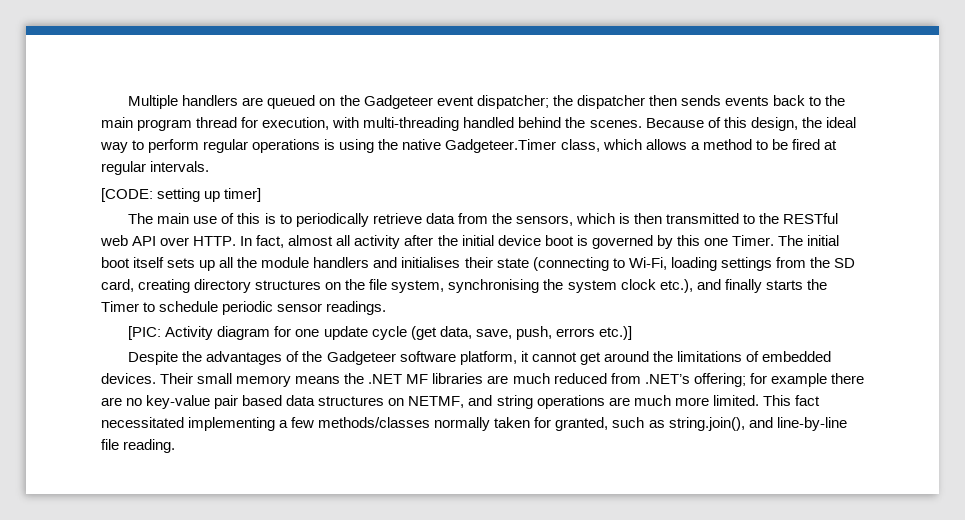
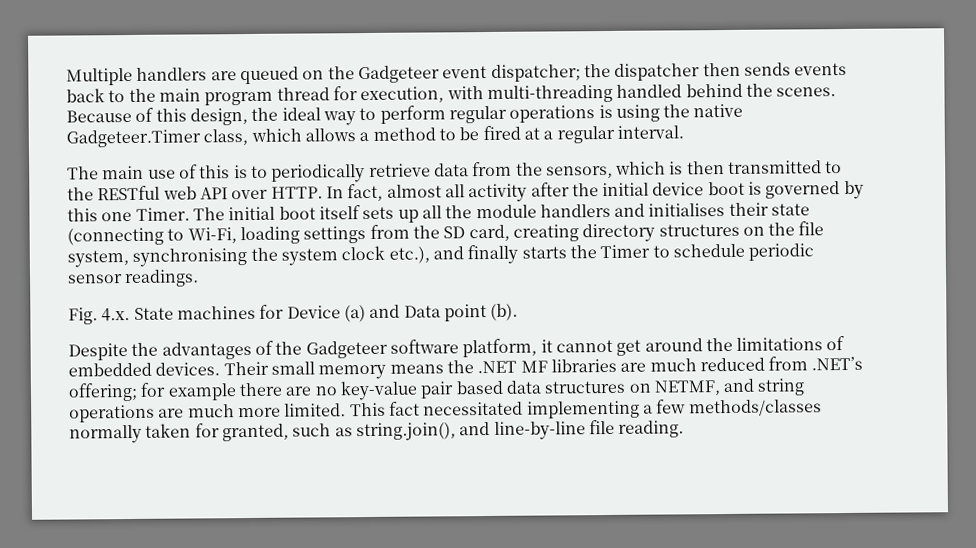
- Because of this design, the ideal way to perform regular operations is using the native Gadgeteer.Timer class, which allows a method to be fired at regular intervals.
- [CODE: setting up timer]
+ Because of this design, the ideal way to perform regular operations is using the native Gadgeteer.Timer class, which allows a method to be fired at a regular interval.
- [PIC: Activity diagram for one update cycle (get data, save, push, errors etc.)]
+ Fig. 4.x. State machines for Device (a) and Data point (b).

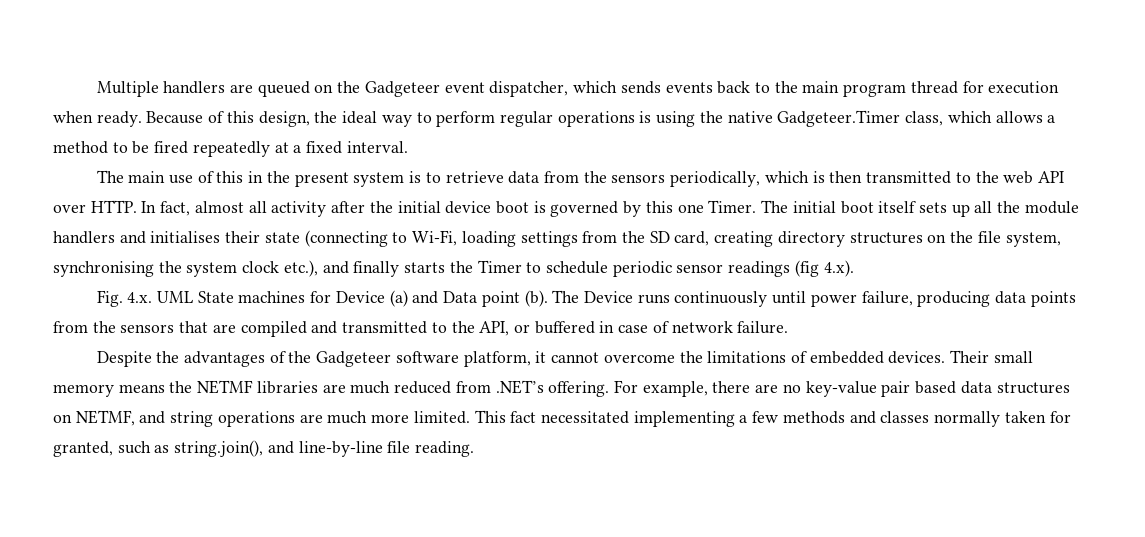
- Multiple handlers are queued on the Gadgeteer event dispatcher; the dispatcher then sends events back to the main program thread for execution, with multi-threading handled behind the scenes.
+ Multiple handlers are queued on the Gadgeteer event dispatcher, which sends events back to the main program thread for execution when ready.
- Because of this design, the ideal way to perform regular operations is using the native Gadgeteer.Timer class, which allows a method to be fired at a regular interval.
+ Because of this design, the ideal way to perform regular operations is using the native Gadgeteer.Timer class, which allows a method to be fired repeatedly at a fixed interval.
- The main use of this is to periodically retrieve data from the sensors, which is then transmitted to the RESTful web API over HTTP.
+ The main use of this in the present system is to retrieve data from the sensors periodically, which is then transmitted to the web API over HTTP.
- The initial boot itself sets up all the module handlers and initialises their state (connecting to Wi-Fi, loading settings from the SD card, creating directory structures on the file system, synchronising the system clock etc.), and finally starts the Timer to schedule periodic sensor readings.
+ The initial boot itself sets up all the module handlers and initialises their state (connecting to Wi-Fi, loading settings from the SD card, creating directory structures on the file system, synchronising the system clock etc.), and finally starts the Timer to schedule periodic sensor readings (fig 4.x).
- Fig. 4.x. State machines for Device (a) and Data point (b).
+ Fig. 4.x. UML State machines for Device (a) and Data point (b). The Device runs continuously until power failure, producing data points from the sensors that are compiled and transmitted to the API, or buffered in case of network failure.
- Despite the advantages of the Gadgeteer software platform, it cannot get around the limitations of embedded devices.
+ Despite the advantages of the Gadgeteer software platform, it cannot overcome the limitations of embedded devices.
- Their small memory means the .NET MF libraries are much reduced from .NET’s offering; for example there are no key-value pair based data structures on NETMF, and string operations are much more limited.
+ Their small memory means the NETMF libraries are much reduced from .NET’s offering. For example, there are no key-value pair based data structures on NETMF, and string operations are much more limited.
- This fact necessitated implementing a few methods/classes normally taken for granted, such as string.join(), and line-by-line file reading.
+ This fact necessitated implementing a few methods and classes normally taken for granted, such as string.join(), and line-by-line file reading.

